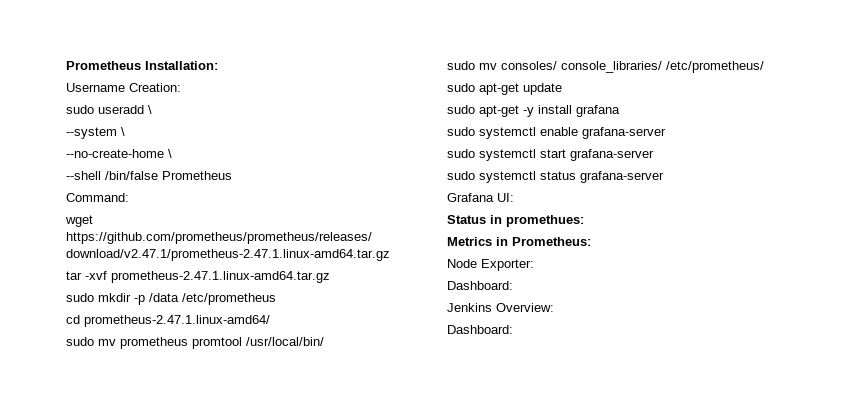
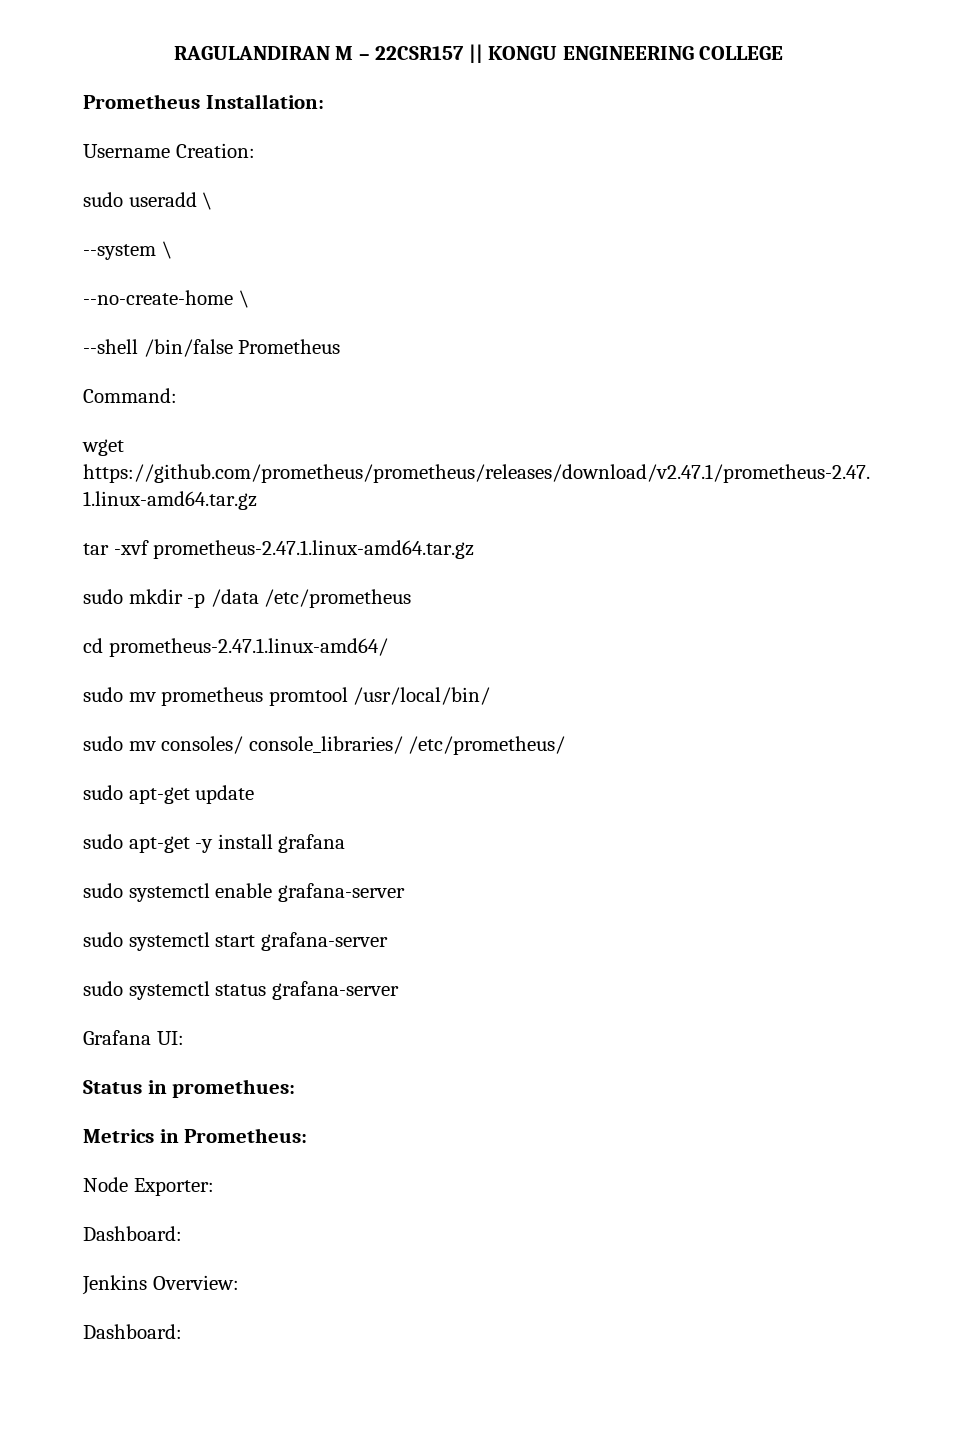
+ RAGULANDIRAN M – 22CSR157 || KONGU ENGINEERING COLLEGE

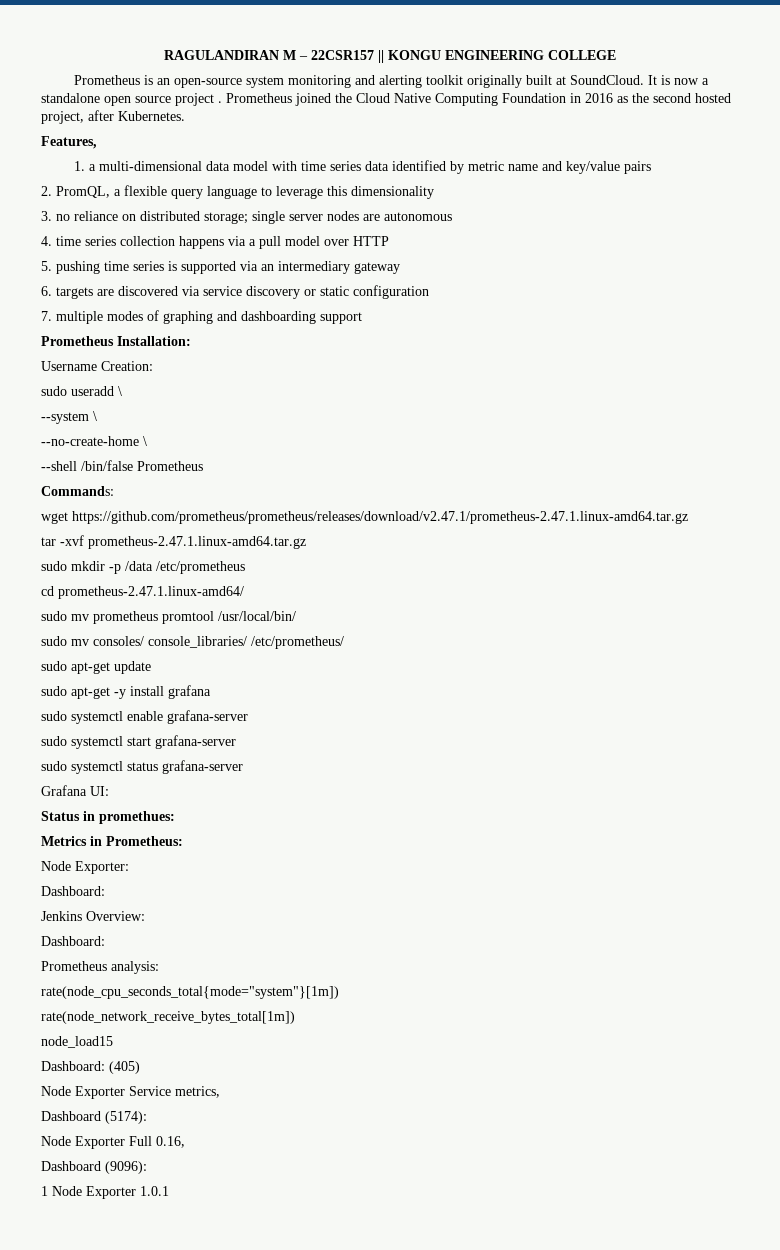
+ Prometheus is an open-source system monitoring and alerting toolkit originally built at SoundCloud. It is now a standalone open source project . Prometheus joined the Cloud Native Computing Foundation in 2016 as the second hosted project, after Kubernetes.
+ Features,
+ 1. a multi-dimensional data model with time series data identified by metric name and key/value pairs
+ 2. PromQL, a flexible query language to leverage this dimensionality
+ 3. no reliance on distributed storage; single server nodes are autonomous
+ 4. time series collection happens via a pull model over HTTP
+ 5. pushing time series is supported via an intermediary gateway
+ 6. targets are discovered via service discovery or static configuration
+ 7. multiple modes of graphing and dashboarding support
- Command:
+ Commands:
+ Prometheus analysis:
+ rate(node_cpu_seconds_total{mode="system"}[1m])
+ rate(node_network_receive_bytes_total[1m])
+ node_load15
+ Dashboard: (405)
+ Node Exporter Service metrics,
+ Dashboard (5174):
+ Node Exporter Full 0.16,
+ Dashboard (9096):
+ 1 Node Exporter 1.0.1

